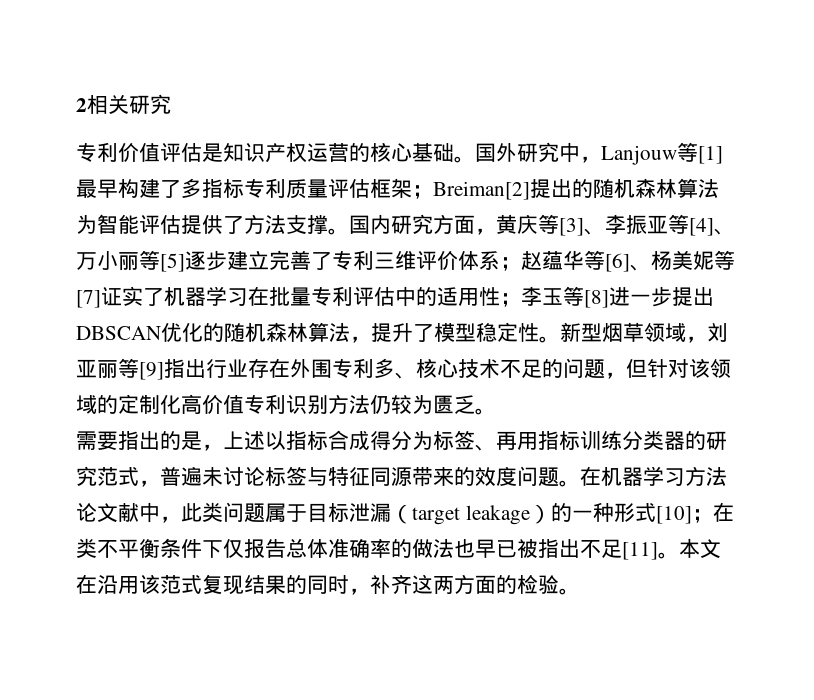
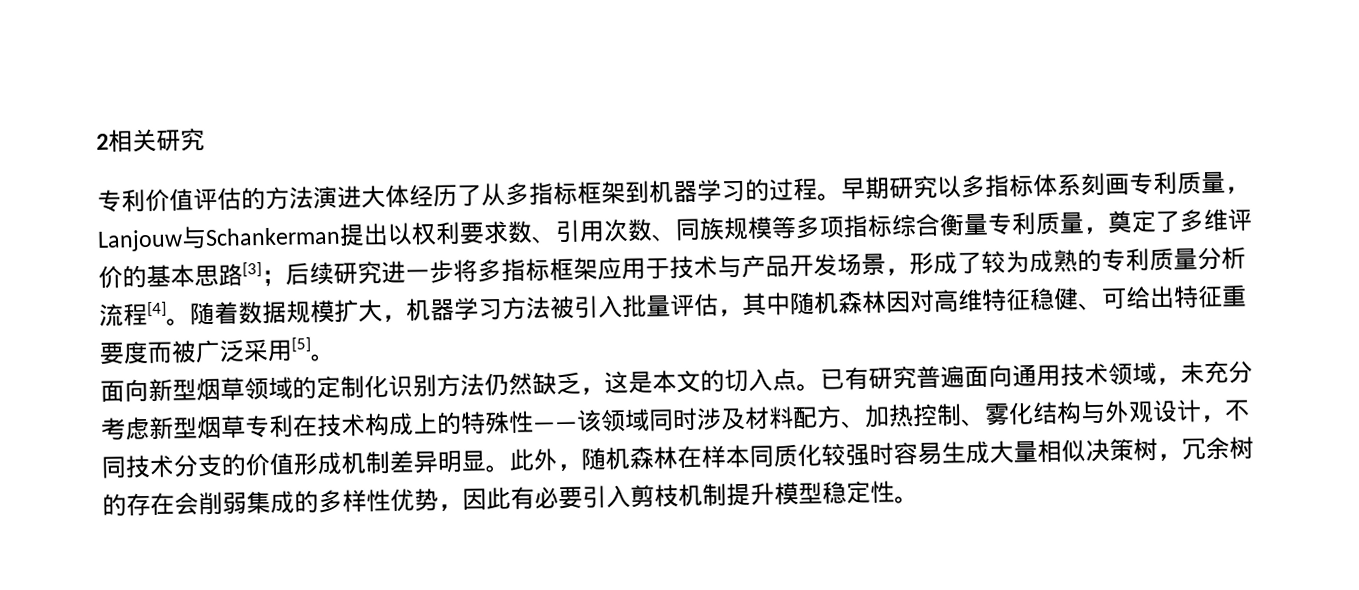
- 专利价值评估是知识产权运营的核心基础。国外研究中，Lanjouw等[1]最早构建了多指标专利质量评估框架；Breiman[2]提出的随机森林算法为智能评估提供了方法支撑。国内研究方面，黄庆等[3]、李振亚等[4]、万小丽等[5]逐步建立完善了专利三维评价体系；赵蕴华等[6]、杨美妮等[7]证实了机器学习在批量专利评估中的适用性；李玉等[8]进一步提出DBSCAN优化的随机森林算法，提升了模型稳定性。新型烟草领域，刘亚丽等[9]指出行业存在外围专利多、核心技术不足的问题，但针对该领域的定制化高价值专利识别方法仍较为匮乏。
- 需要指出的是，上述以指标合成得分为标签、再用指标训练分类器的研究范式，普遍未讨论标签与特征同源带来的效度问题。在机器学习方法论文献中，此类问题属于目标泄漏（target leakage）的一种形式[10]；在类不平衡条件下仅报告总体准确率的做法也早已被指出不足[11]。本文在沿用该范式复现结果的同时，补齐这两方面的检验。
+ 专利价值评估的方法演进大体经历了从多指标框架到机器学习的过程。早期研究以多指标体系刻画专利质量，Lanjouw与Schankerman提出以权利要求数、引用次数、同族规模等多项指标综合衡量专利质量，奠定了多维评价的基本思路[3]；后续研究进一步将多指标框架应用于技术与产品开发场景，形成了较为成熟的专利质量分析流程[4]。随着数据规模扩大，机器学习方法被引入批量评估，其中随机森林因对高维特征稳健、可给出特征重要度而被广泛采用[5]。
+ 面向新型烟草领域的定制化识别方法仍然缺乏，这是本文的切入点。已有研究普遍面向通用技术领域，未充分考虑新型烟草专利在技术构成上的特殊性——该领域同时涉及材料配方、加热控制、雾化结构与外观设计，不同技术分支的价值形成机制差异明显。此外，随机森林在样本同质化较强时容易生成大量相似决策树，冗余树的存在会削弱集成的多样性优势，因此有必要引入剪枝机制提升模型稳定性。

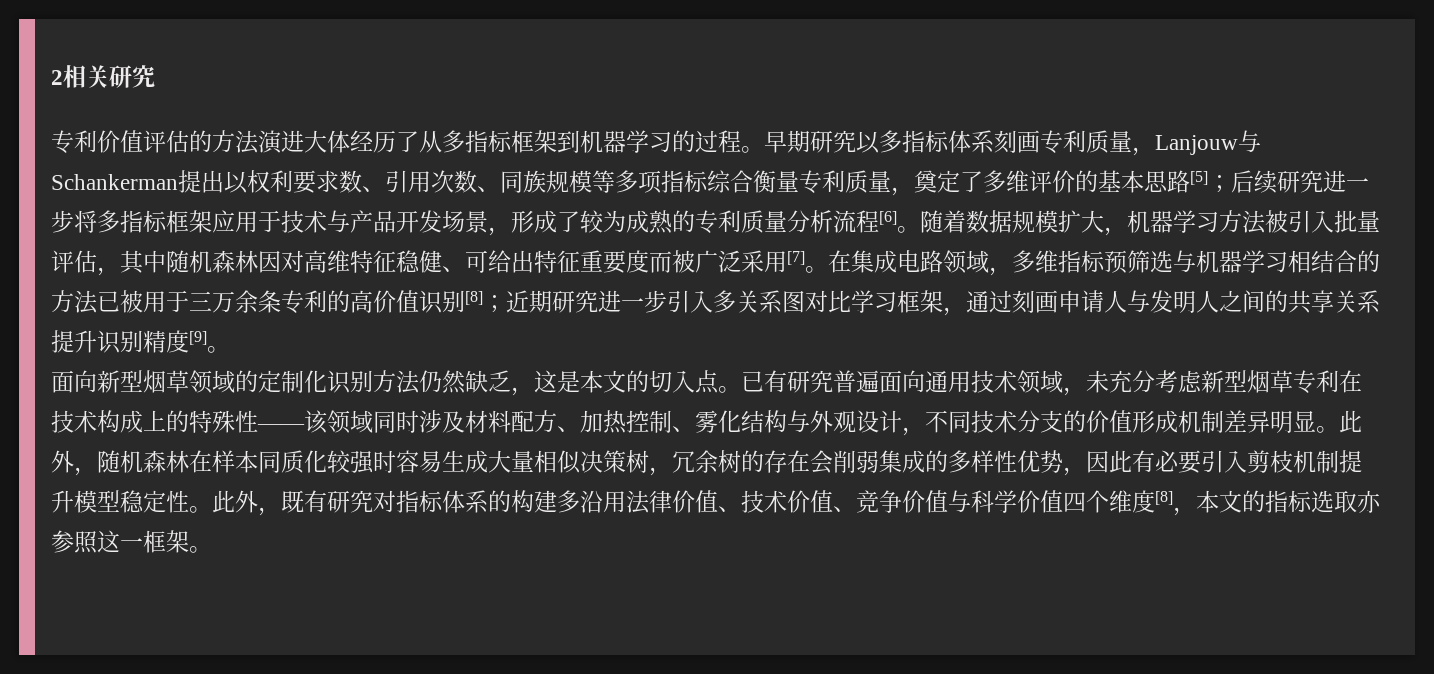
- 早期研究以多指标体系刻画专利质量，Lanjouw与Schankerman提出以权利要求数、引用次数、同族规模等多项指标综合衡量专利质量，奠定了多维评价的基本思路[3]；后续研究进一步将多指标框架应用于技术与产品开发场景，形成了较为成熟的专利质量分析流程[4]。
+ 早期研究以多指标体系刻画专利质量，Lanjouw与Schankerman提出以权利要求数、引用次数、同族规模等多项指标综合衡量专利质量，奠定了多维评价的基本思路[5]；后续研究进一步将多指标框架应用于技术与产品开发场景，形成了较为成熟的专利质量分析流程[6]。
- 随着数据规模扩大，机器学习方法被引入批量评估，其中随机森林因对高维特征稳健、可给出特征重要度而被广泛采用[5]。
+ 随着数据规模扩大，机器学习方法被引入批量评估，其中随机森林因对高维特征稳健、可给出特征重要度而被广泛采用[7]。在集成电路领域，多维指标预筛选与机器学习相结合的方法已被用于三万余条专利的高价值识别[8]；近期研究进一步引入多关系图对比学习框架，通过刻画申请人与发明人之间的共享关系提升识别精度[9]。
+ 此外，既有研究对指标体系的构建多沿用法律价值、技术价值、竞争价值与科学价值四个维度[8]，本文的指标选取亦参照这一框架。

